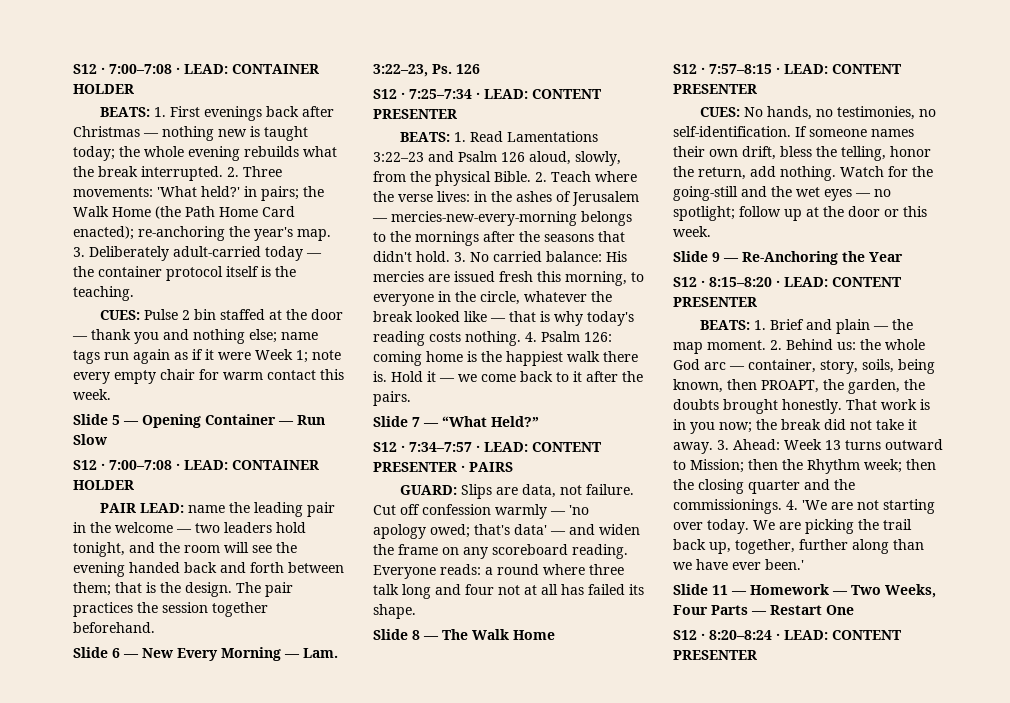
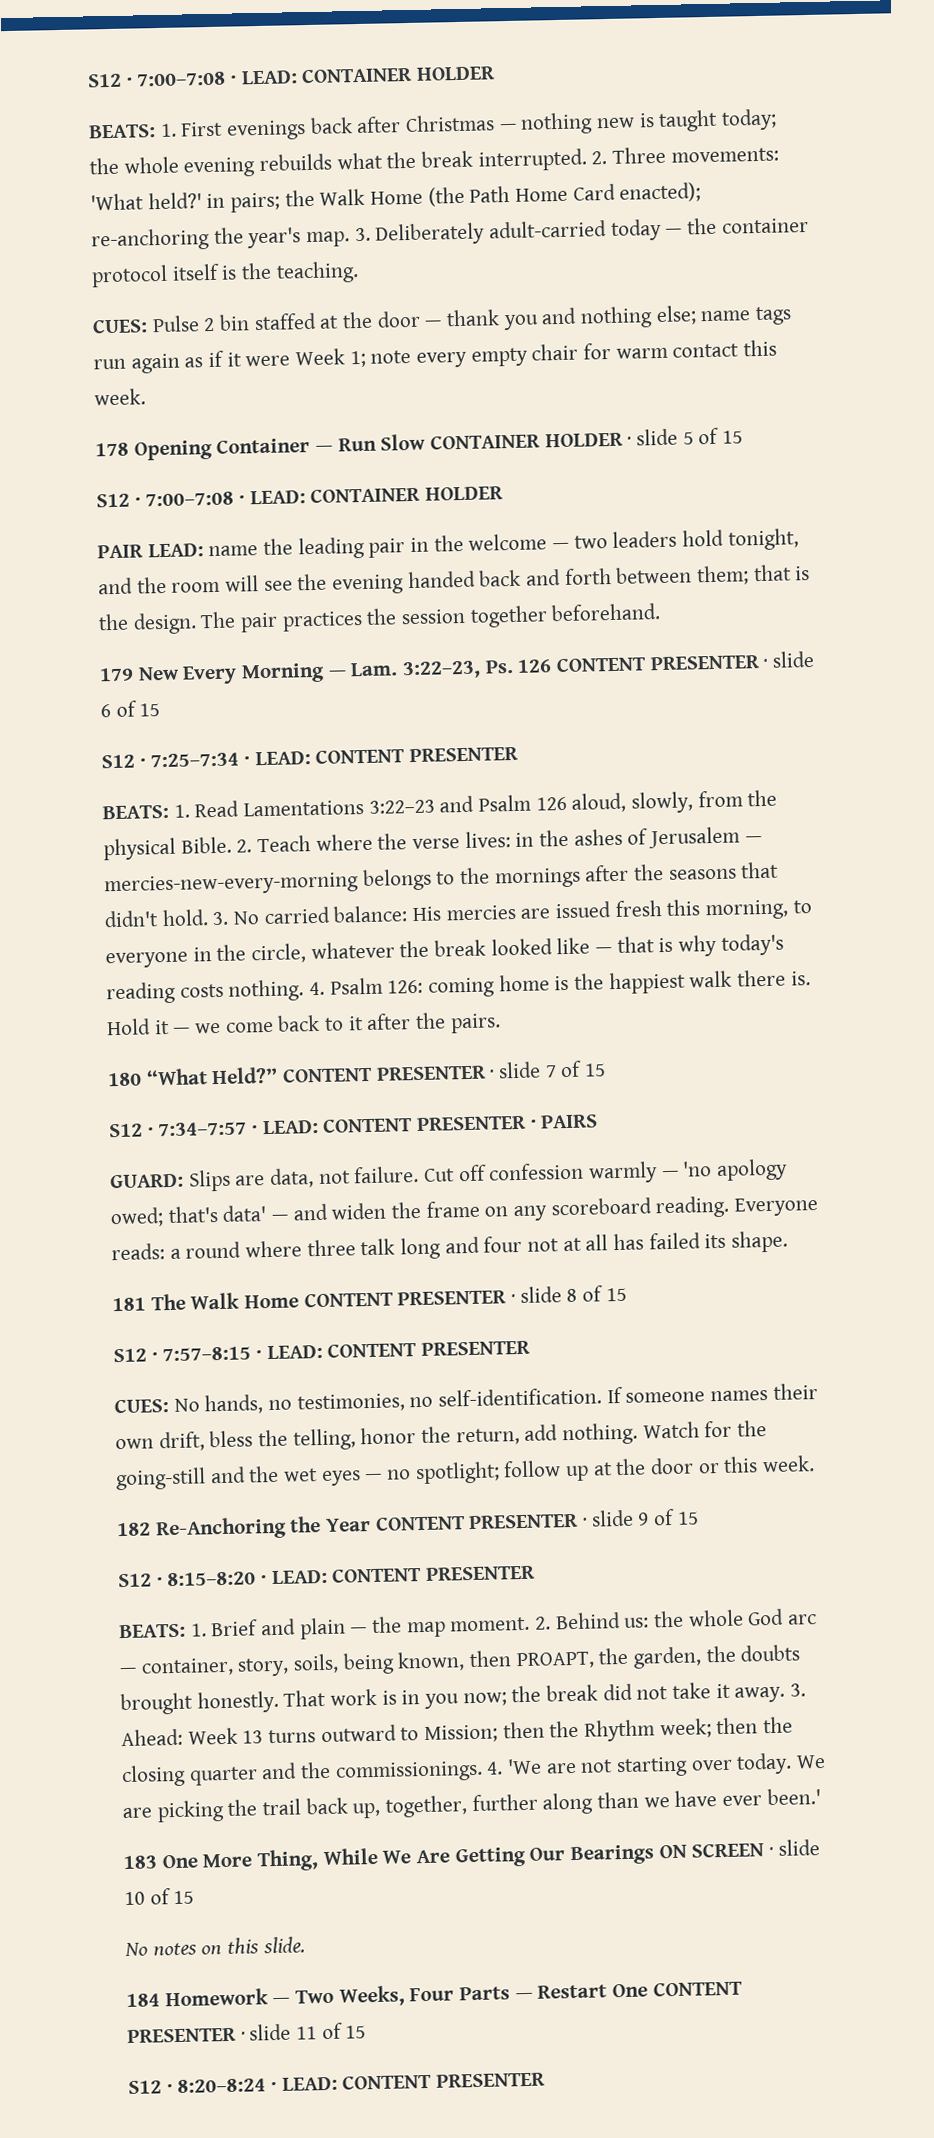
- Slide 5 — Opening Container — Run Slow
+ 178 Opening Container — Run Slow CONTAINER HOLDER · slide 5 of 15
- Slide 6 — New Every Morning — Lam. 3:22–23, Ps. 126
+ 179 New Every Morning — Lam. 3:22–23, Ps. 126 CONTENT PRESENTER · slide 6 of 15
- Slide 7 — “What Held?”
+ 180 “What Held?” CONTENT PRESENTER · slide 7 of 15
- Slide 8 — The Walk Home
+ 181 The Walk Home CONTENT PRESENTER · slide 8 of 15
- Slide 9 — Re-Anchoring the Year
+ 182 Re-Anchoring the Year CONTENT PRESENTER · slide 9 of 15
- Slide 11 — Homework — Two Weeks, Four Parts — Restart One
+ 183 One More Thing, While We Are Getting Our Bearings ON SCREEN · slide 10 of 15
+ No notes on this slide.
+ 184 Homework — Two Weeks, Four Parts — Restart One CONTENT PRESENTER · slide 11 of 15

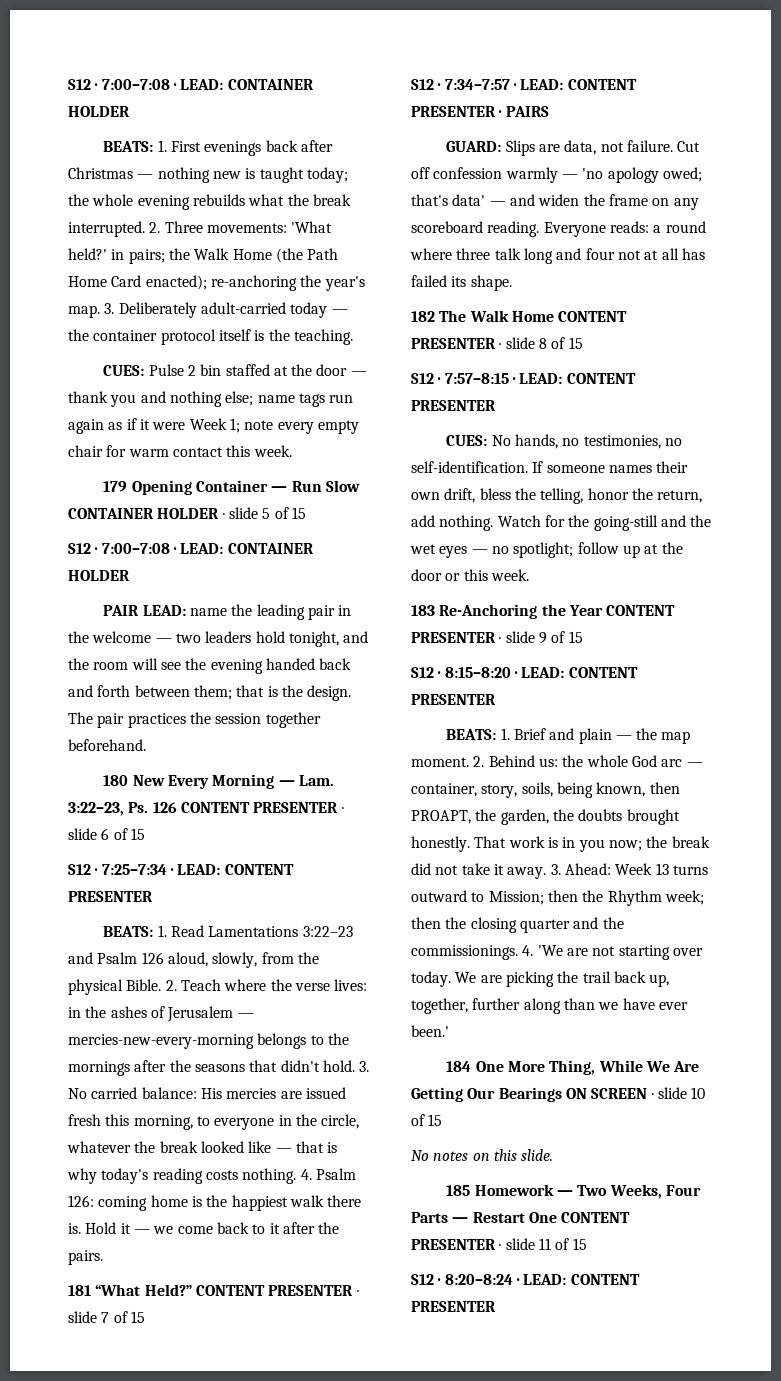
- 178 Opening Container — Run Slow CONTAINER HOLDER · slide 5 of 15
+ 179 Opening Container — Run Slow CONTAINER HOLDER · slide 5 of 15
- 179 New Every Morning — Lam. 3:22–23, Ps. 126 CONTENT PRESENTER · slide 6 of 15
+ 180 New Every Morning — Lam. 3:22–23, Ps. 126 CONTENT PRESENTER · slide 6 of 15
- 180 “What Held?”
+ 181 “What Held?”
- 181 The Walk Home CONTENT PRESENTER · slide 8 of 15
+ 182 The Walk Home CONTENT PRESENTER · slide 8 of 15
- 182 Re-Anchoring the Year CONTENT PRESENTER · slide 9 of 15
+ 183 Re-Anchoring the Year CONTENT PRESENTER · slide 9 of 15
- 183 One More Thing, While We Are Getting Our Bearings ON SCREEN · slide 10 of 15
+ 184 One More Thing, While We Are Getting Our Bearings ON SCREEN · slide 10 of 15
- 184 Homework — Two Weeks, Four Parts — Restart One CONTENT PRESENTER · slide 11 of 15
+ 185 Homework — Two Weeks, Four Parts — Restart One CONTENT PRESENTER · slide 11 of 15

